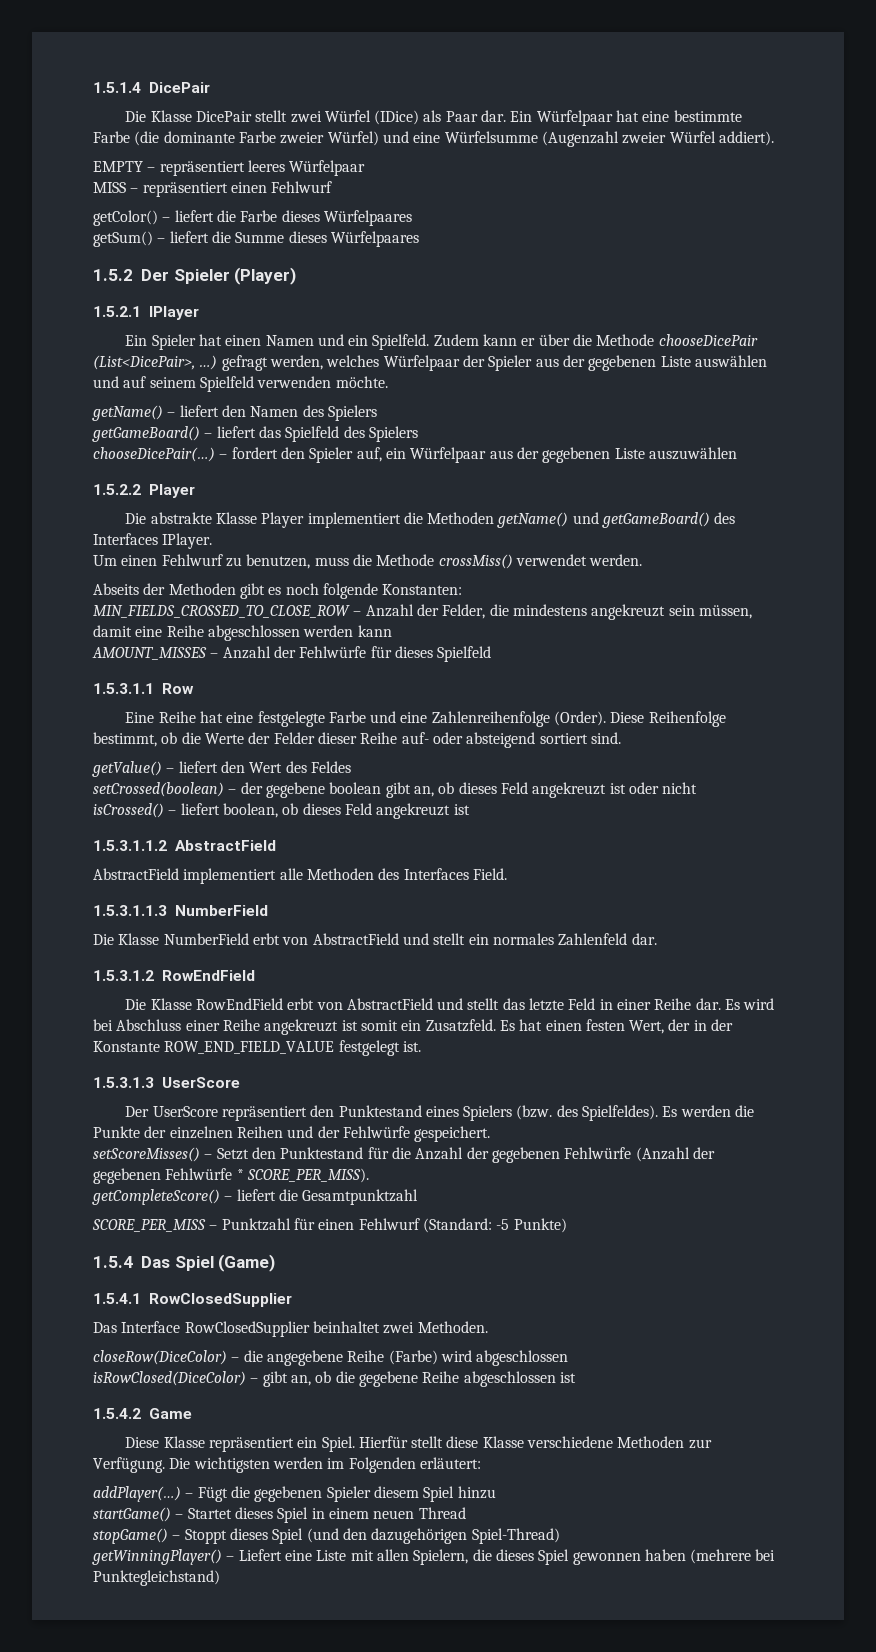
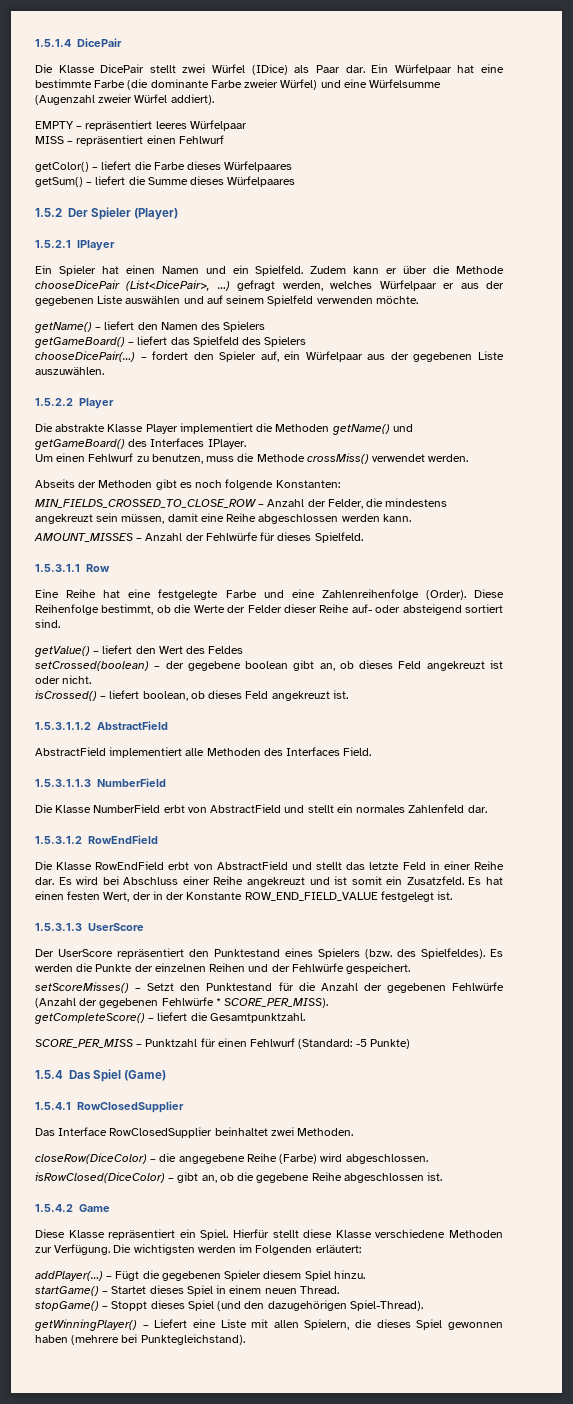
- Zudem kann er über die Methode chooseDicePair (List<DicePair>, …) gefragt werden, welches Würfelpaar der Spieler aus der gegebenen Liste auswählen und auf seinem Spielfeld verwenden möchte.
+ Zudem kann er über die Methode chooseDicePair (List<DicePair>, …) gefragt werden, welches Würfelpaar er aus der gegebenen Liste auswählen und auf seinem Spielfeld verwenden möchte.
- – fordert den Spieler auf, ein Würfelpaar aus der gegebenen Liste auszuwählen
+ – fordert den Spieler auf, ein Würfelpaar aus der gegebenen Liste auszuwählen.
- MIN_FIELDS_CROSSED_TO_CLOSE_ROW – Anzahl der Felder, die mindestens angekreuzt sein müssen, damit eine Reihe abgeschlossen werden kann
+ MIN_FIELDS_CROSSED_TO_CLOSE_ROW – Anzahl der Felder, die mindestens angekreuzt sein müssen, damit eine Reihe abgeschlossen werden kann.
- AMOUNT_MISSES – Anzahl der Fehlwürfe für dieses Spielfeld
+ AMOUNT_MISSES – Anzahl der Fehlwürfe für dieses Spielfeld.
- setCrossed(boolean) – der gegebene boolean gibt an, ob dieses Feld angekreuzt ist oder nicht
+ setCrossed(boolean) – der gegebene boolean gibt an, ob dieses Feld angekreuzt ist oder nicht.
- isCrossed() – liefert boolean, ob dieses Feld angekreuzt ist
+ isCrossed() – liefert boolean, ob dieses Feld angekreuzt ist.
- Es wird bei Abschluss einer Reihe angekreuzt ist somit ein Zusatzfeld.
+ Es wird bei Abschluss einer Reihe angekreuzt und ist somit ein Zusatzfeld.
- getCompleteScore() – liefert die Gesamtpunktzahl
+ getCompleteScore() – liefert die Gesamtpunktzahl.
- closeRow(DiceColor) – die angegebene Reihe (Farbe) wird abgeschlossen
+ closeRow(DiceColor) – die angegebene Reihe (Farbe) wird abgeschlossen.
- isRowClosed(DiceColor) – gibt an, ob die gegebene Reihe abgeschlossen ist
+ isRowClosed(DiceColor) – gibt an, ob die gegebene Reihe abgeschlossen ist.
- – Fügt die gegebenen Spieler diesem Spiel hinzu
+ – Fügt die gegebenen Spieler diesem Spiel hinzu.
- startGame() – Startet dieses Spiel in einem neuen Thread
+ startGame() – Startet dieses Spiel in einem neuen Thread.
- stopGame() – Stoppt dieses Spiel (und den dazugehörigen Spiel-Thread)
+ stopGame() – Stoppt dieses Spiel (und den dazugehörigen Spiel-Thread).
- getWinningPlayer() – Liefert eine Liste mit allen Spielern, die dieses Spiel gewonnen haben (mehrere bei Punktegleichstand)
+ getWinningPlayer() – Liefert eine Liste mit allen Spielern, die dieses Spiel gewonnen haben (mehrere bei Punktegleichstand).

